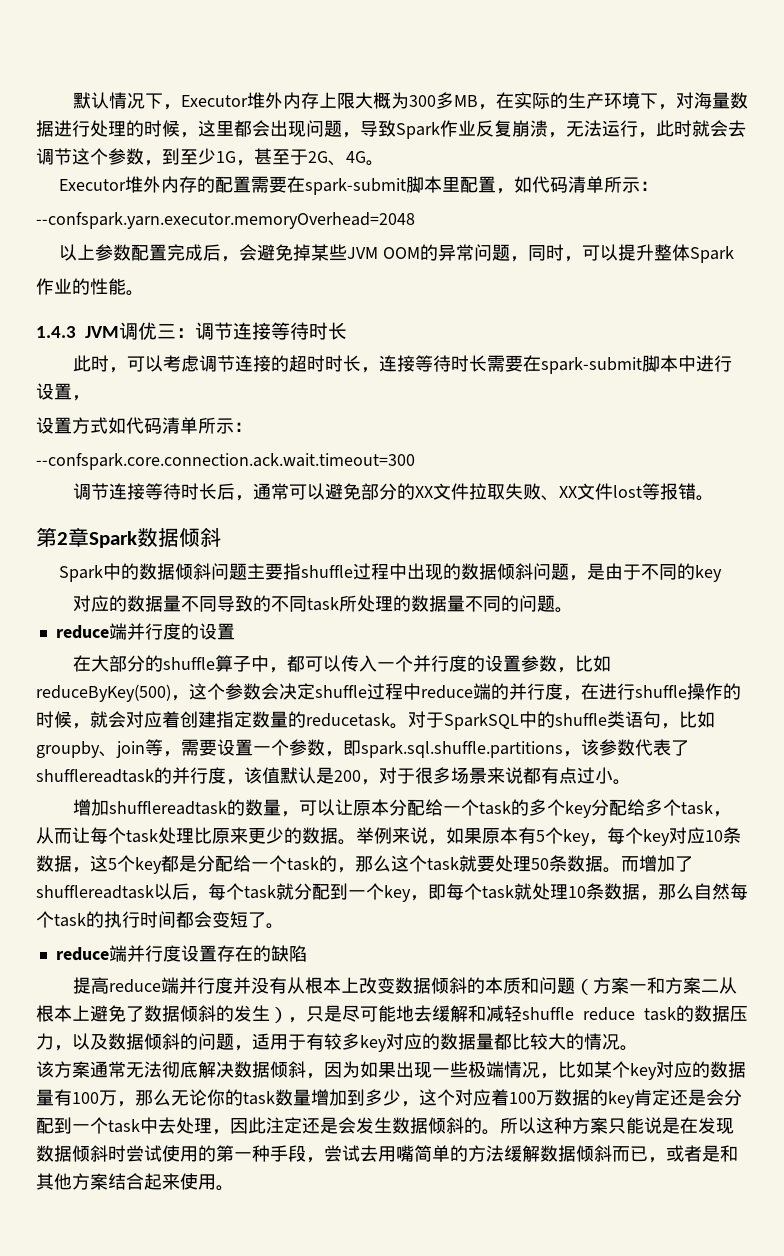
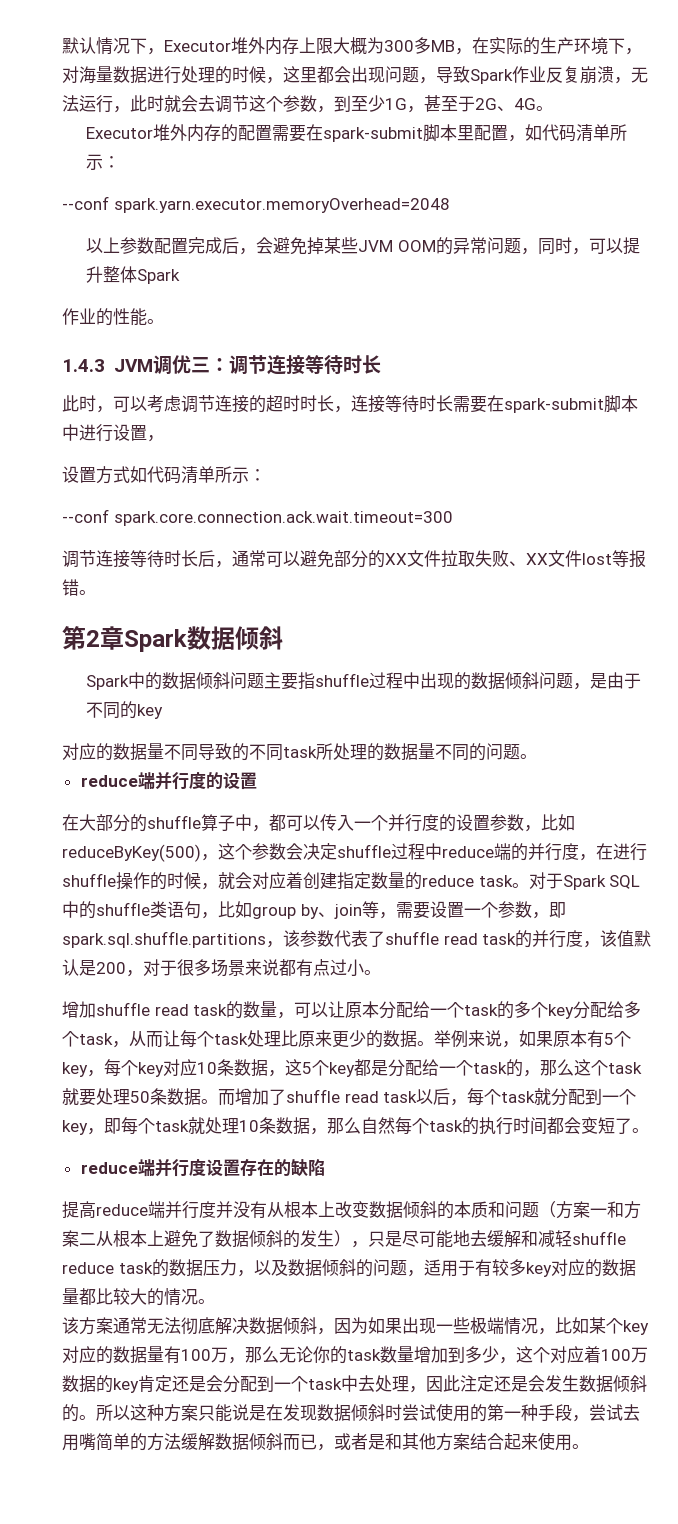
- --confspark.yarn.executor.memoryOverhead=2048
+ --conf spark.yarn.executor.memoryOverhead=2048
- --confspark.core.connection.ack.wait.timeout=300
+ --conf spark.core.connection.ack.wait.timeout=300
- 在大部分的shuffle算子中，都可以传入一个并行度的设置参数，比如reduceByKey(500)，这个参数会决定shuffle过程中reduce端的并行度，在进行shuffle操作的时候，就会对应着创建指定数量的reducetask。对于SparkSQL中的shuffle类语句，比如groupby、join等，需要设置一个参数，即spark.sql.shuffle.partitions，该参数代表了shufflereadtask的并行度，该值默认是200，对于很多场景来说都有点过小。
+ 在大部分的shuffle算子中，都可以传入一个并行度的设置参数，比如reduceByKey(500)，这个参数会决定shuffle过程中reduce端的并行度，在进行shuffle操作的时候，就会对应着创建指定数量的reduce task。对于Spark SQL中的shuffle类语句，比如group by、join等，需要设置一个参数，即spark.sql.shuffle.partitions，该参数代表了shuffle read task的并行度，该值默认是200，对于很多场景来说都有点过小。
- 增加shufflereadtask的数量，可以让原本分配给一个task的多个key分配给多个task，从而让每个task处理比原来更少的数据。
+ 增加shuffle read task的数量，可以让原本分配给一个task的多个key分配给多个task，从而让每个task处理比原来更少的数据。
- 而增加了shufflereadtask以后，每个task就分配到一个key，即每个task就处理10条数据，那么自然每个task的执行时间都会变短了。
+ 而增加了shuffle read task以后，每个task就分配到一个key，即每个task就处理10条数据，那么自然每个task的执行时间都会变短了。

